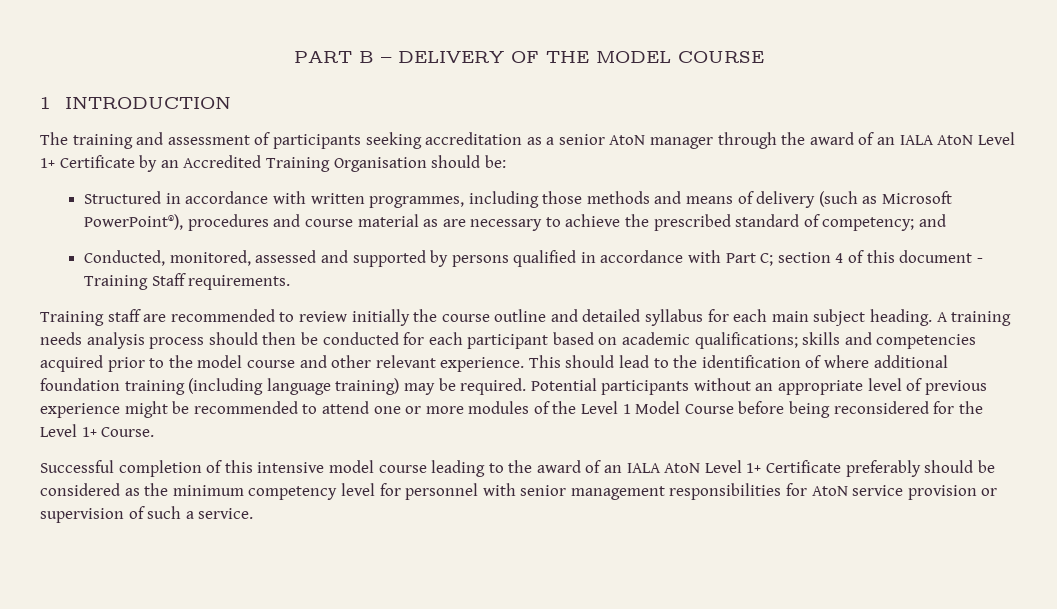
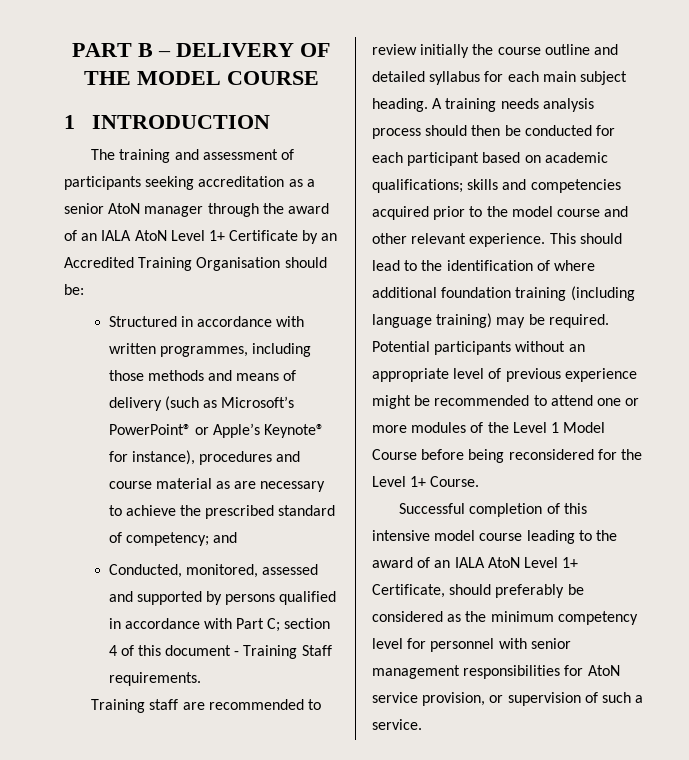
- Structured in accordance with written programmes, including those methods and means of delivery (such as Microsoft PowerPoint®), procedures and course material as are necessary to achieve the prescribed standard of competency; and
+ Structured in accordance with written programmes, including those methods and means of delivery (such as Microsoft’s PowerPoint® or Apple’s Keynote® for instance), procedures and course material as are necessary to achieve the prescribed standard of competency; and
- Successful completion of this intensive model course leading to the award of an IALA AtoN Level 1+ Certificate preferably should be considered as the minimum competency level for personnel with senior management responsibilities for AtoN service provision or supervision of such a service.
+ Successful completion of this intensive model course leading to the award of an IALA AtoN Level 1+ Certificate, should preferably be considered as the minimum competency level for personnel with senior management responsibilities for AtoN service provision, or supervision of such a service.

